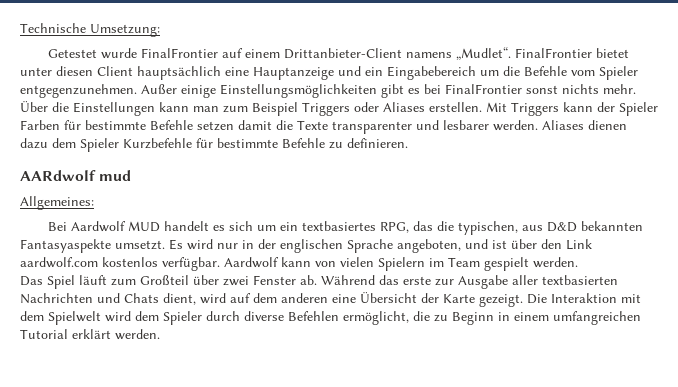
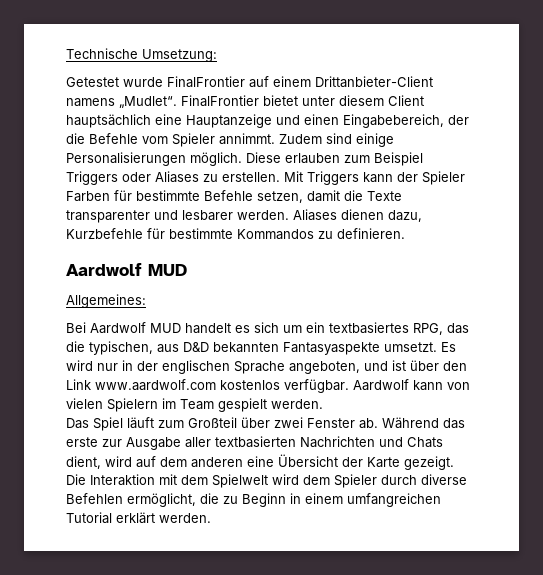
- FinalFrontier bietet unter diesen Client hauptsächlich eine Hauptanzeige und ein Eingabebereich um die Befehle vom Spieler entgegenzunehmen. Außer einige Einstellungsmöglichkeiten gibt es bei FinalFrontier sonst nichts mehr. Über die Einstellungen kann man zum Beispiel Triggers oder Aliases erstellen.
+ FinalFrontier bietet unter diesem Client hauptsächlich eine Hauptanzeige und einen Eingabebereich, der die Befehle vom Spieler annimmt. Zudem sind einige Personalisierungen möglich. Diese erlauben zum Beispiel Triggers oder Aliases zu erstellen.
- Mit Triggers kann der Spieler Farben für bestimmte Befehle setzen damit die Texte transparenter und lesbarer werden.
+ Mit Triggers kann der Spieler Farben für bestimmte Befehle setzen, damit die Texte transparenter und lesbarer werden.
- Aliases dienen dazu dem Spieler Kurzbefehle für bestimmte Befehle zu definieren.
- AARdwolf mud
+ Aliases dienen dazu, Kurzbefehle für bestimmte Kommandos zu definieren.
+ Aardwolf MUD
- Es wird nur in der englischen Sprache angeboten, und ist über den Link aardwolf.com kostenlos verfügbar.
+ Es wird nur in der englischen Sprache angeboten, und ist über den Link www.aardwolf.com kostenlos verfügbar.

